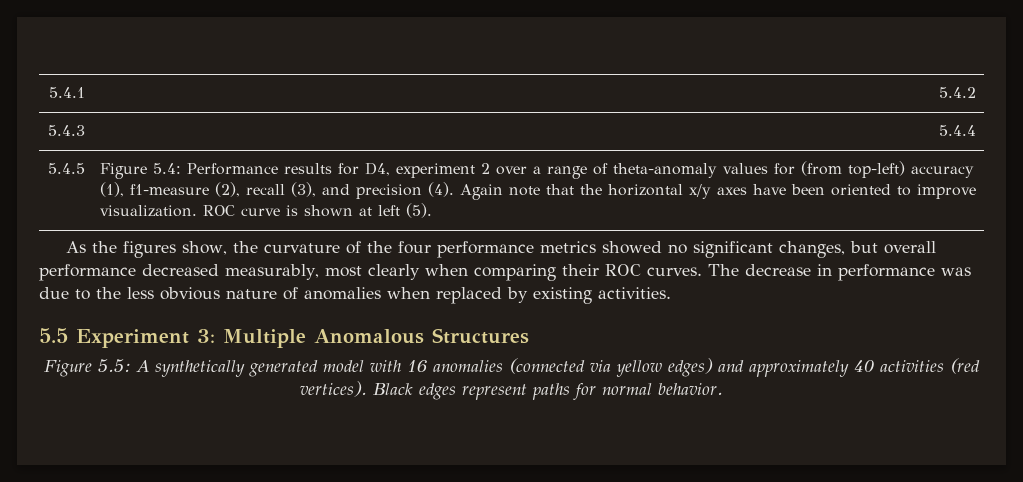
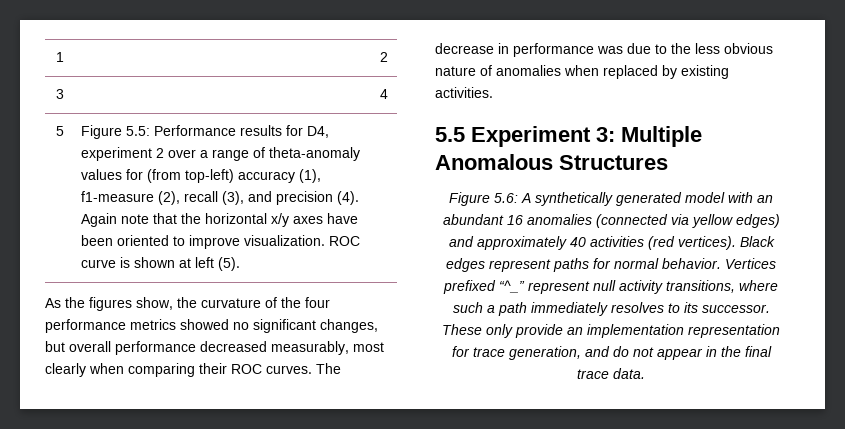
- 5.4.1 | 5.4.2
- 5.4.3 | 5.4.4
- 5.4.5 | Figure 5.4: Performance results for D4, experiment 2 over a range of theta-anomaly values for (from top-left) accuracy (1), f1-measure (2), recall (3), and precision (4).
+ 1 | 2
+ 3 | 4
+ 5 | Figure 5.5: Performance results for D4, experiment 2 over a range of theta-anomaly values for (from top-left) accuracy (1), f1-measure (2), recall (3), and precision (4).
- Figure 5.5: A synthetically generated model with 16 anomalies (connected via yellow edges) and approximately 40 activities (red vertices).
+ Figure 5.6: A synthetically generated model with an abundant 16 anomalies (connected via yellow edges) and approximately 40 activities (red vertices).
+ Vertices prefixed “^_” represent null activity transitions, where such a path immediately resolves to its successor. These only provide an implementation representation for trace generation, and do not appear in the final trace data.

